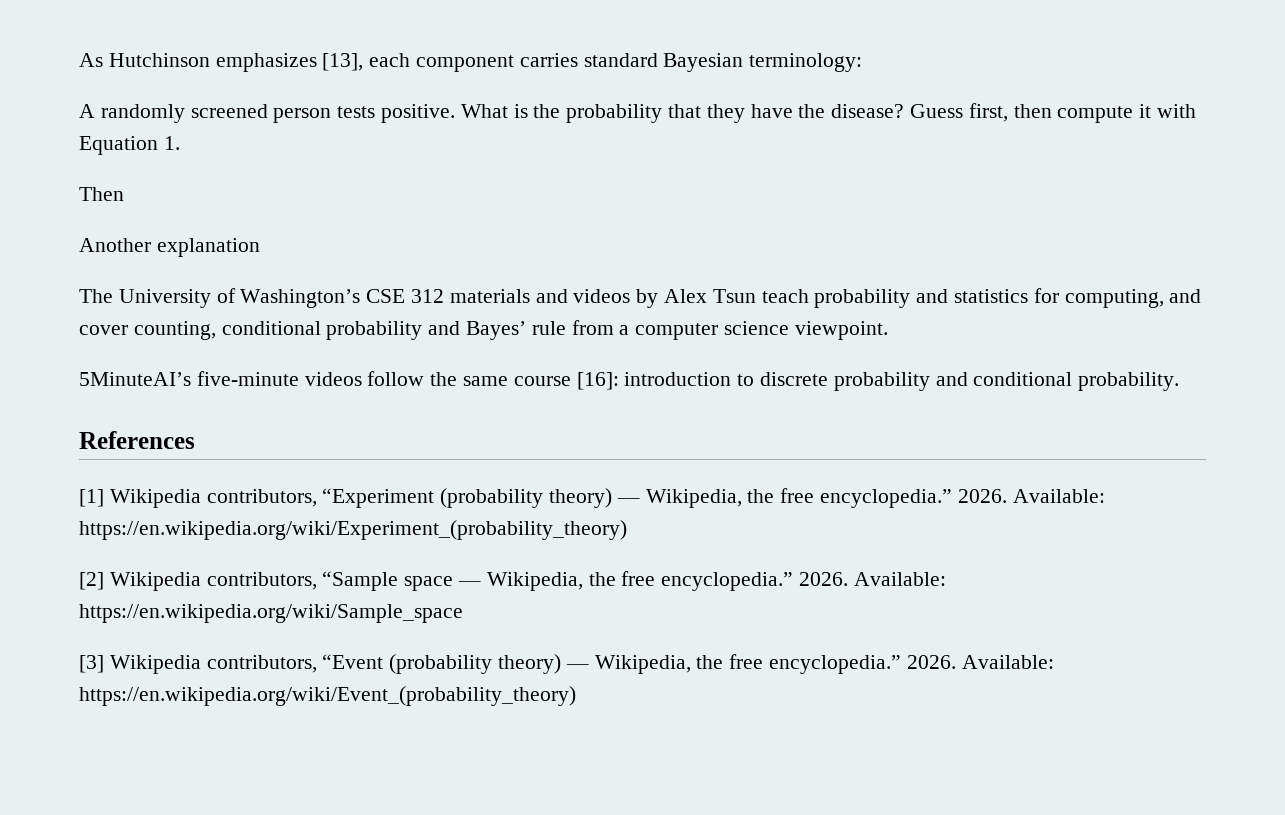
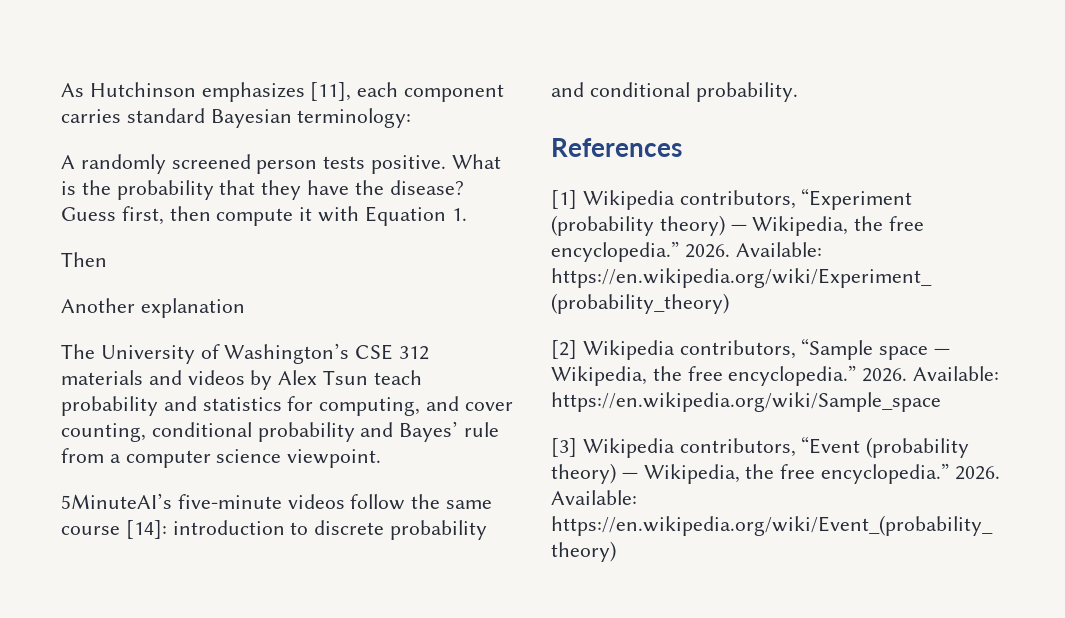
- As Hutchinson emphasizes [13], each component carries standard Bayesian terminology:
+ As Hutchinson emphasizes [11], each component carries standard Bayesian terminology:
- 5MinuteAI’s five-minute videos follow the same course [16]: introduction to discrete probability and conditional probability.
+ 5MinuteAI’s five-minute videos follow the same course [14]: introduction to discrete probability and conditional probability.

